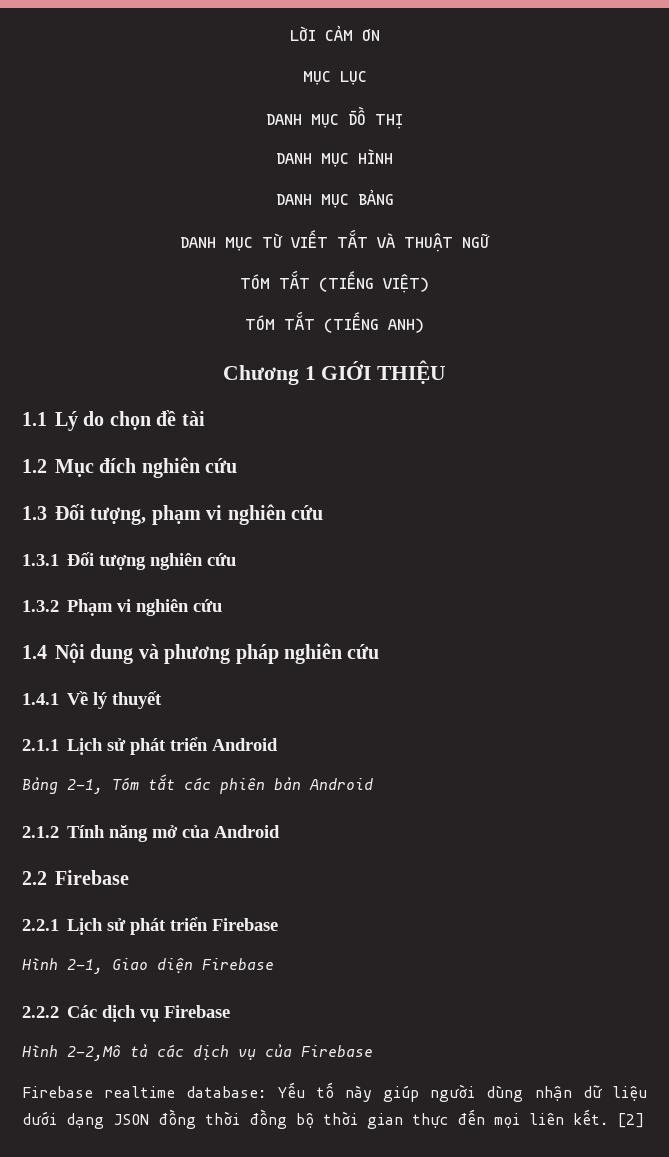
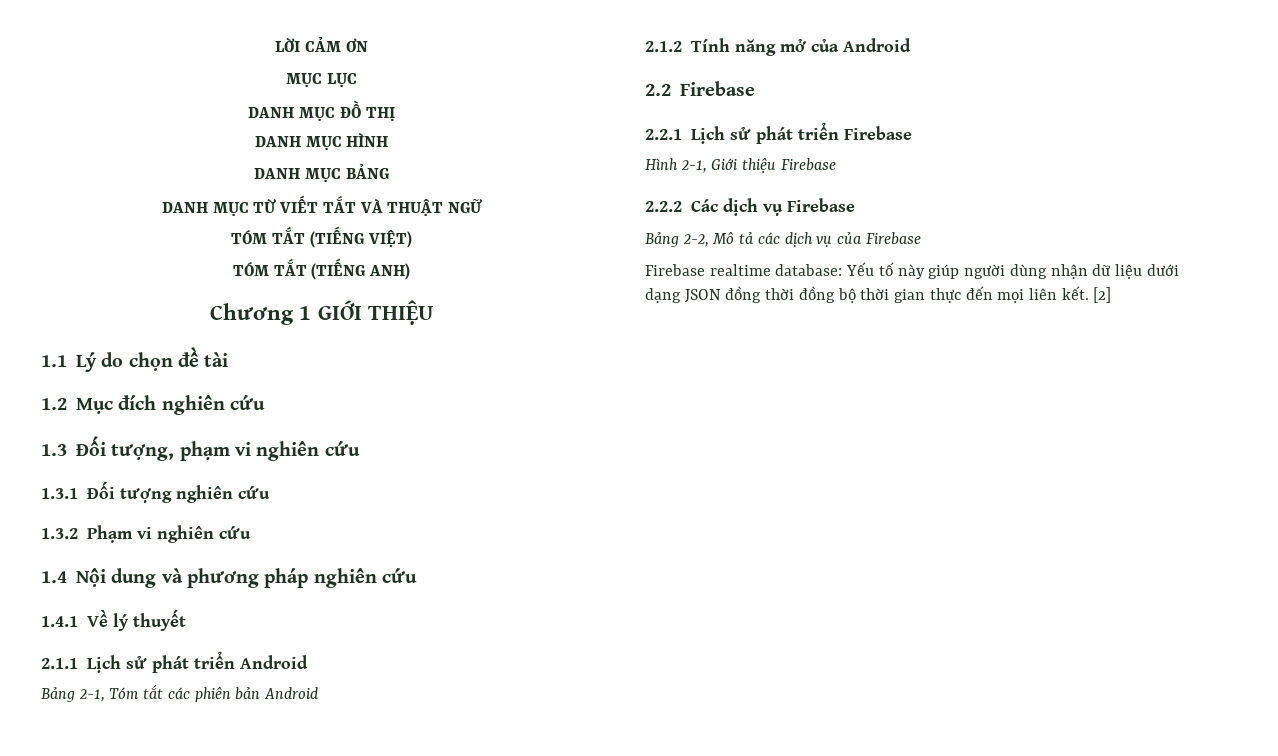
- Hình 2-1, Giao diện Firebase
+ Hình 2-1, Giới thiệu Firebase
- Hình 2-2,Mô tả các dịch vụ của Firebase
+ Bảng 2-2, Mô tả các dịch vụ của Firebase

